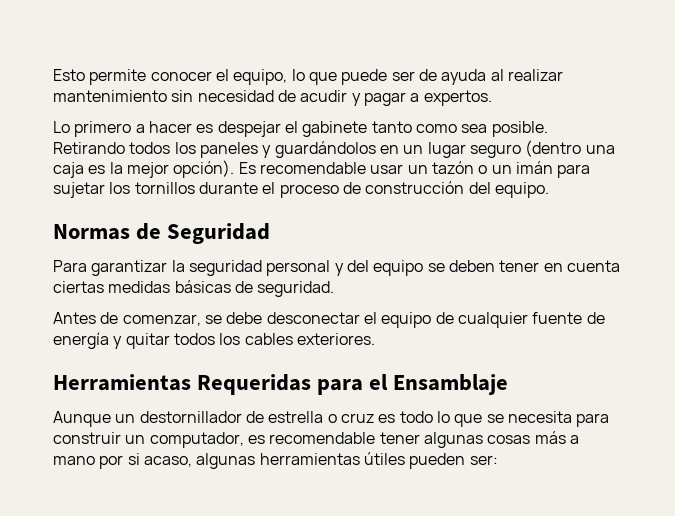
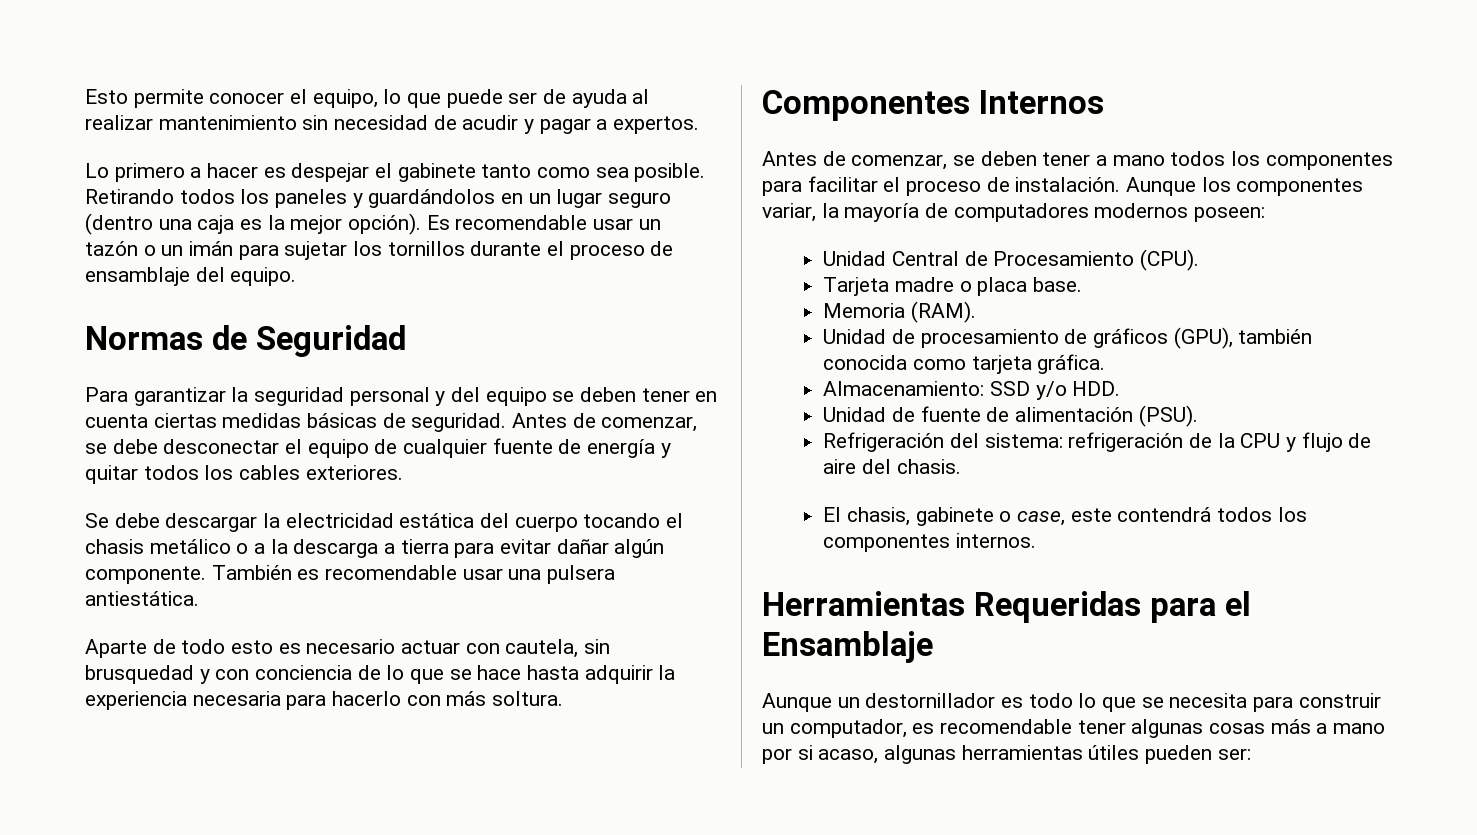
- Es recomendable usar un tazón o un imán para sujetar los tornillos durante el proceso de construcción del equipo.
+ Es recomendable usar un tazón o un imán para sujetar los tornillos durante el proceso de ensamblaje del equipo.
- Para garantizar la seguridad personal y del equipo se deben tener en cuenta ciertas medidas básicas de seguridad.
- Antes de comenzar, se debe desconectar el equipo de cualquier fuente de energía y quitar todos los cables exteriores.
+ Para garantizar la seguridad personal y del equipo se deben tener en cuenta ciertas medidas básicas de seguridad. Antes de comenzar, se debe desconectar el equipo de cualquier fuente de energía y quitar todos los cables exteriores.
+ Se debe descargar la electricidad estática del cuerpo tocando el chasis metálico o a la descarga a tierra para evitar dañar algún componente. También es recomendable usar una pulsera antiestática.
+ Aparte de todo esto es necesario actuar con cautela, sin brusquedad y con conciencia de lo que se hace hasta adquirir la experiencia necesaria para hacerlo con más soltura.
+ Componentes Internos
+ Antes de comenzar, se deben tener a mano todos los componentes para facilitar el proceso de instalación. Aunque los componentes variar, la mayoría de computadores modernos poseen:
+ Unidad Central de Procesamiento (CPU).
+ Tarjeta madre o placa base.
+ Memoria (RAM).
+ Unidad de procesamiento de gráficos (GPU), también conocida como tarjeta gráfica.
+ Almacenamiento: SSD y/o HDD.
+ Unidad de fuente de alimentación (PSU).
+ Refrigeración del sistema: refrigeración de la CPU y flujo de aire del chasis.
+ El chasis, gabinete o case, este contendrá todos los componentes internos.
- Aunque un destornillador de estrella o cruz es todo lo que se necesita para construir un computador, es recomendable tener algunas cosas más a mano por si acaso, algunas herramientas útiles pueden ser:
+ Aunque un destornillador es todo lo que se necesita para construir un computador, es recomendable tener algunas cosas más a mano por si acaso, algunas herramientas útiles pueden ser:

